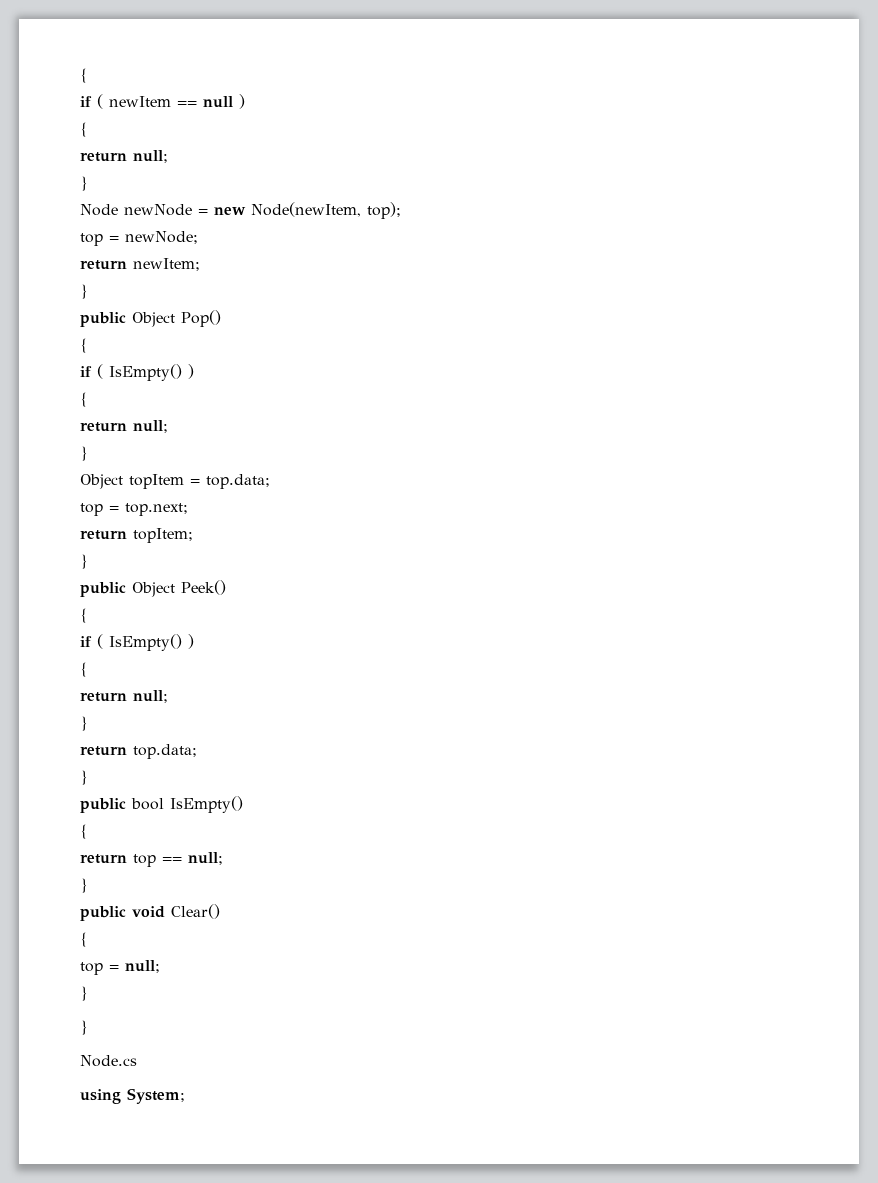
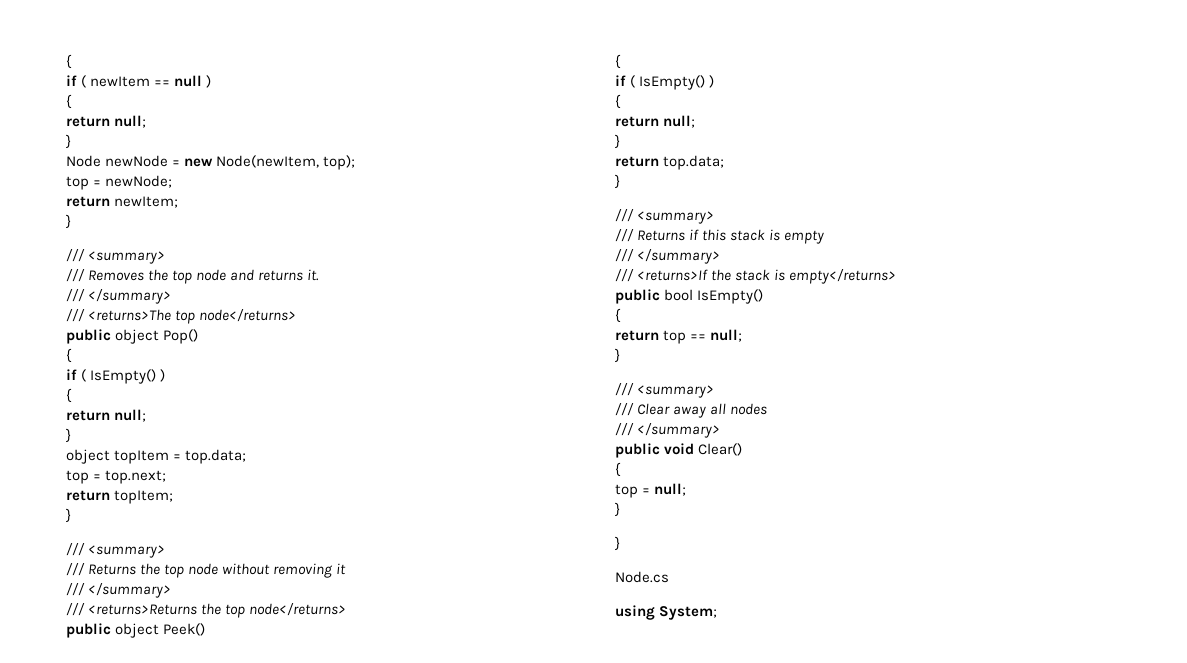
  return newItem;
  }
- public Object Pop()
+ /// <summary>
+ /// Removes the top node and returns it.
+ /// </summary>
+ /// <returns>The top node</returns>
+ public object Pop()
- Object topItem = top.data;
+ object topItem = top.data;
  return topItem;
  }
- public Object Peek()
+ /// <summary>
+ /// Returns the top node without removing it
+ /// </summary>
+ /// <returns>Returns the top node</returns>
+ public object Peek()
  return top.data;
  }
+ /// <summary>
+ /// Returns if this stack is empty
+ /// </summary>
+ /// <returns>If the stack is empty</returns>
  return top == null;
  }
+ /// <summary>
+ /// Clear away all nodes
+ /// </summary>

